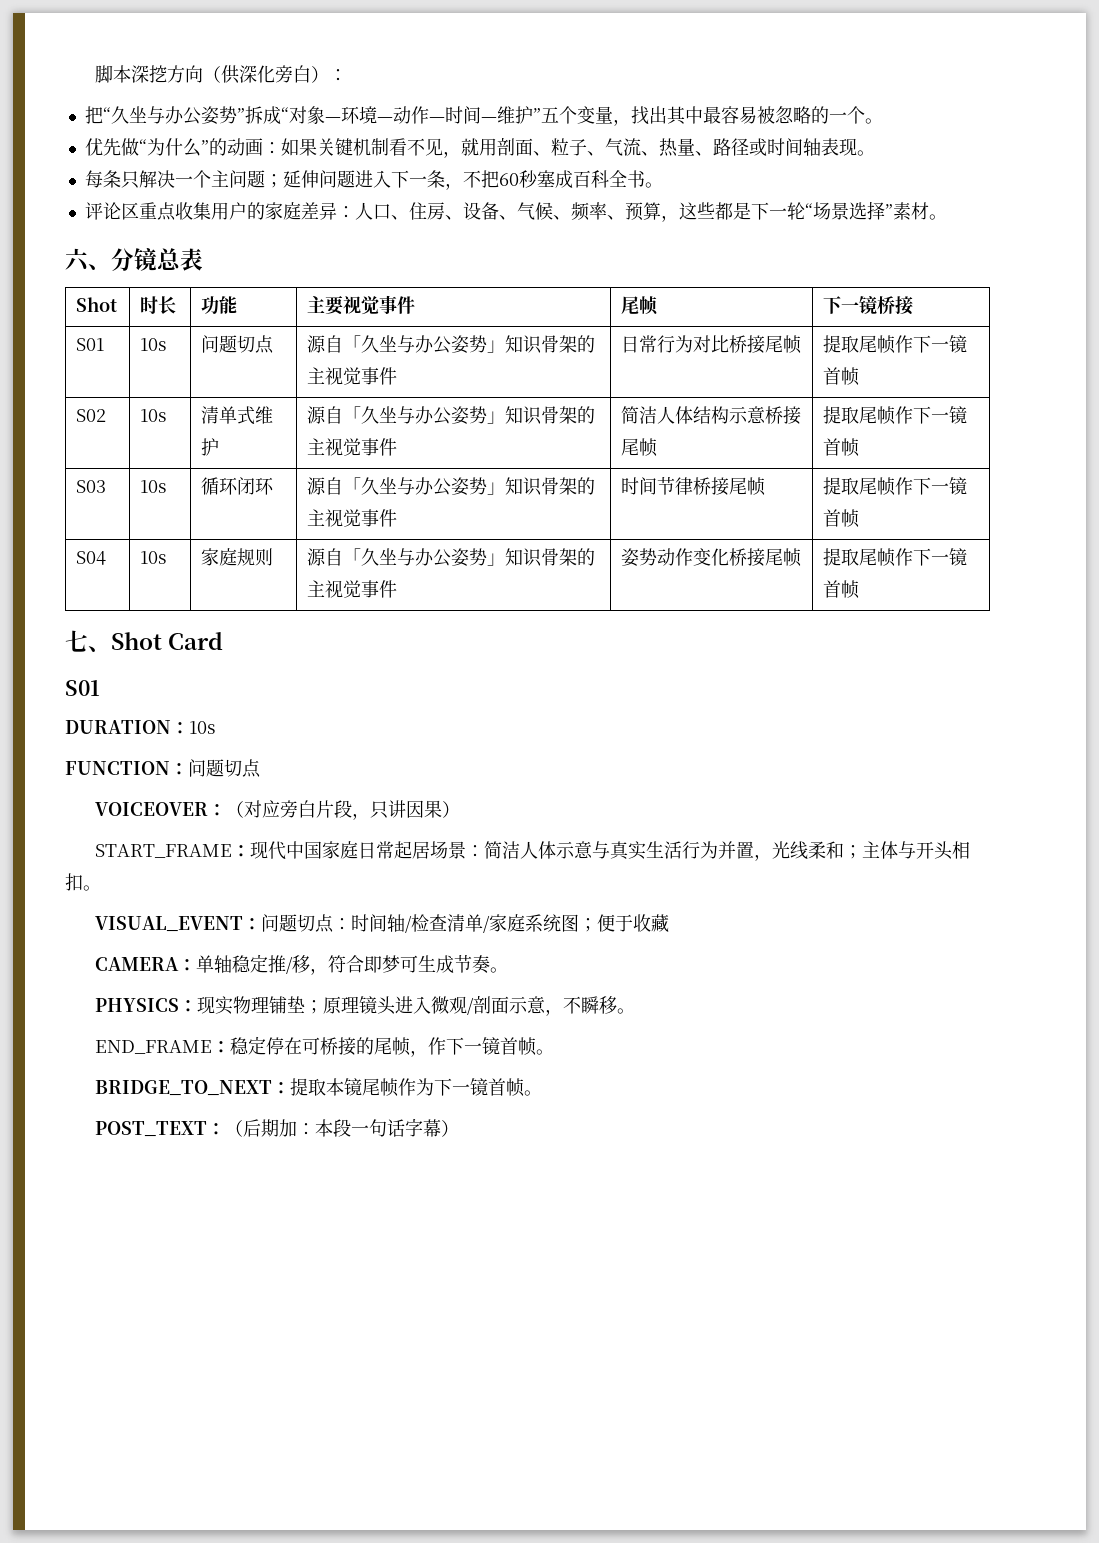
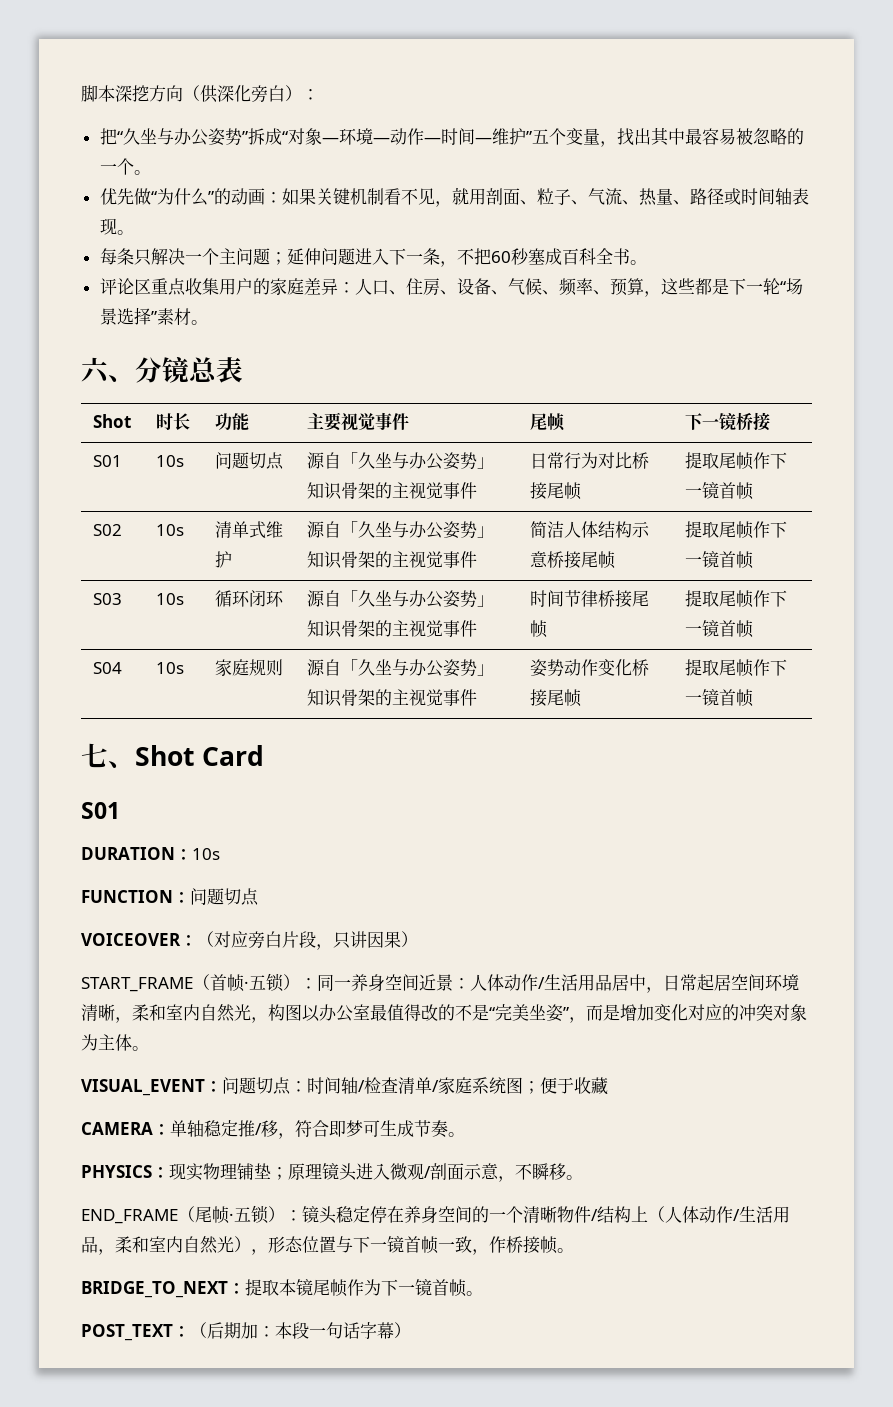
- START_FRAME：现代中国家庭日常起居场景：简洁人体示意与真实生活行为并置，光线柔和；主体与开头相扣。
+ START_FRAME（首帧·五锁）：同一养身空间近景：人体动作/生活用品居中，日常起居空间环境清晰，柔和室内自然光，构图以办公室最值得改的不是“完美坐姿”，而是增加变化对应的冲突对象为主体。
- END_FRAME：稳定停在可桥接的尾帧，作下一镜首帧。
+ END_FRAME（尾帧·五锁）：镜头稳定停在养身空间的一个清晰物件/结构上（人体动作/生活用品，柔和室内自然光），形态位置与下一镜首帧一致，作桥接帧。

